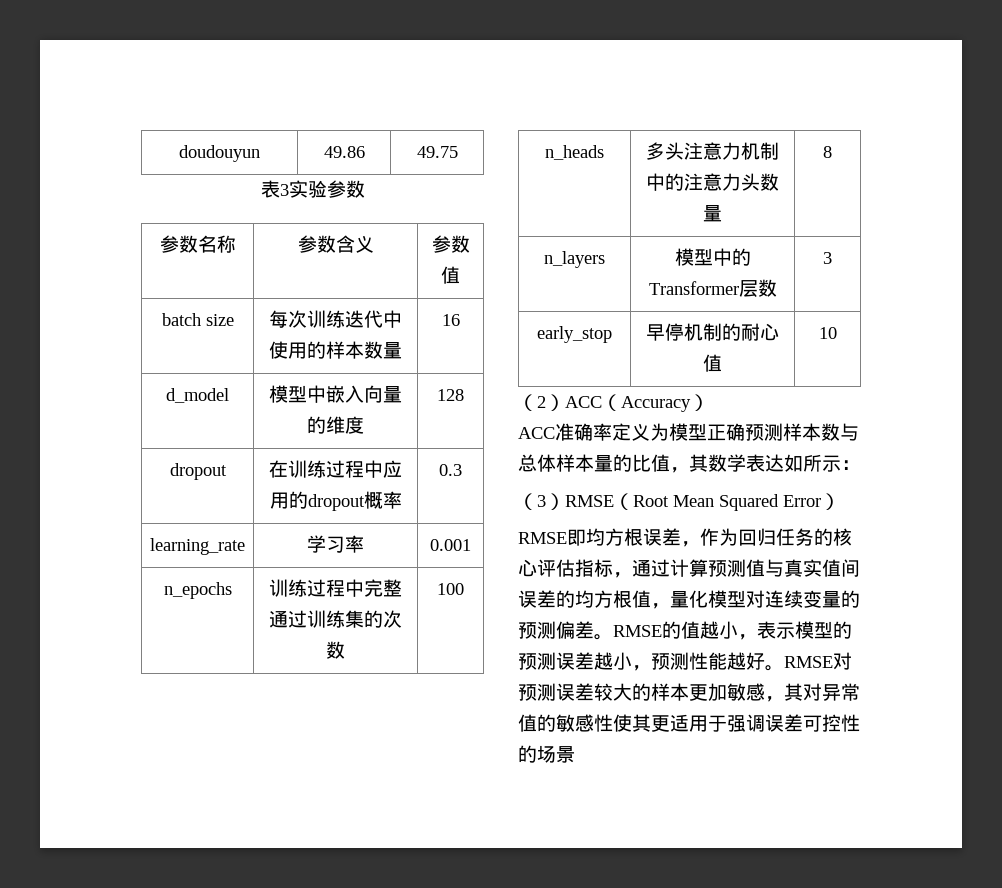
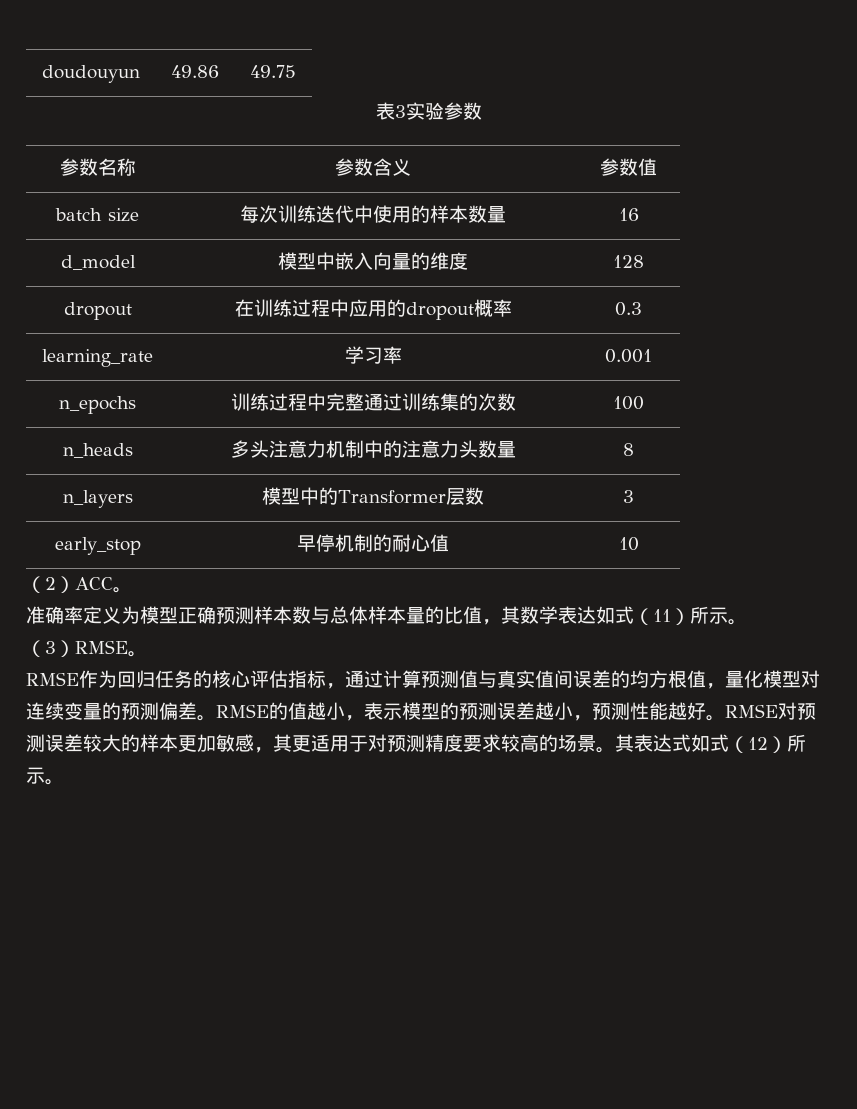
- （2）ACC（Accuracy）
- ACC准确率定义为模型正确预测样本数与总体样本量的比值，其数学表达如所示：
+ （2）ACC。
+ 准确率定义为模型正确预测样本数与总体样本量的比值，其数学表达如式（11）所示。
- （3）RMSE（Root Mean Squared Error）
- RMSE即均方根误差，作为回归任务的核心评估指标，通过计算预测值与真实值间误差的均方根值，量化模型对连续变量的预测偏差。
+ （3）RMSE。
+ RMSE作为回归任务的核心评估指标，通过计算预测值与真实值间误差的均方根值，量化模型对连续变量的预测偏差。
- RMSE对预测误差较大的样本更加敏感，其对异常值的敏感性使其更适用于强调误差可控性的场景
+ RMSE对预测误差较大的样本更加敏感，其更适用于对预测精度要求较高的场景。其表达式如式（12）所示。

